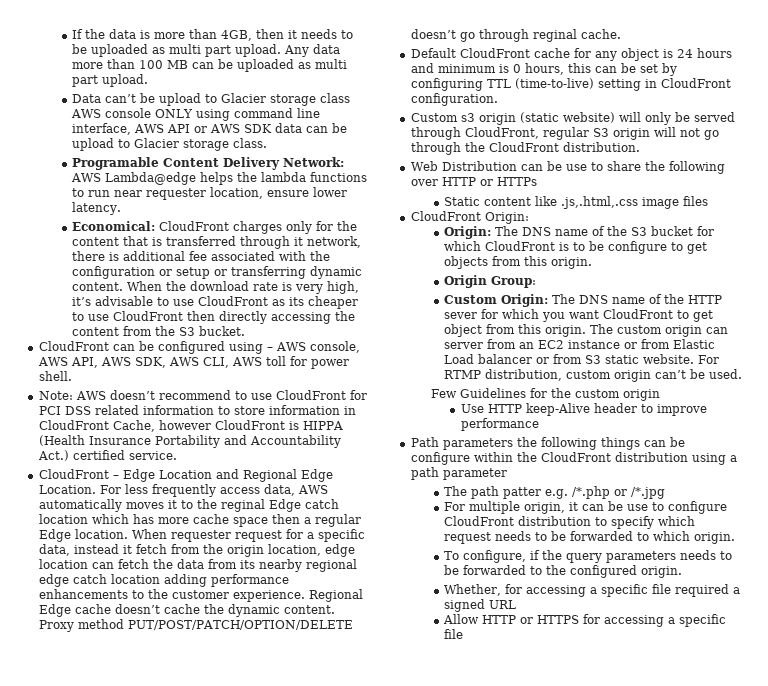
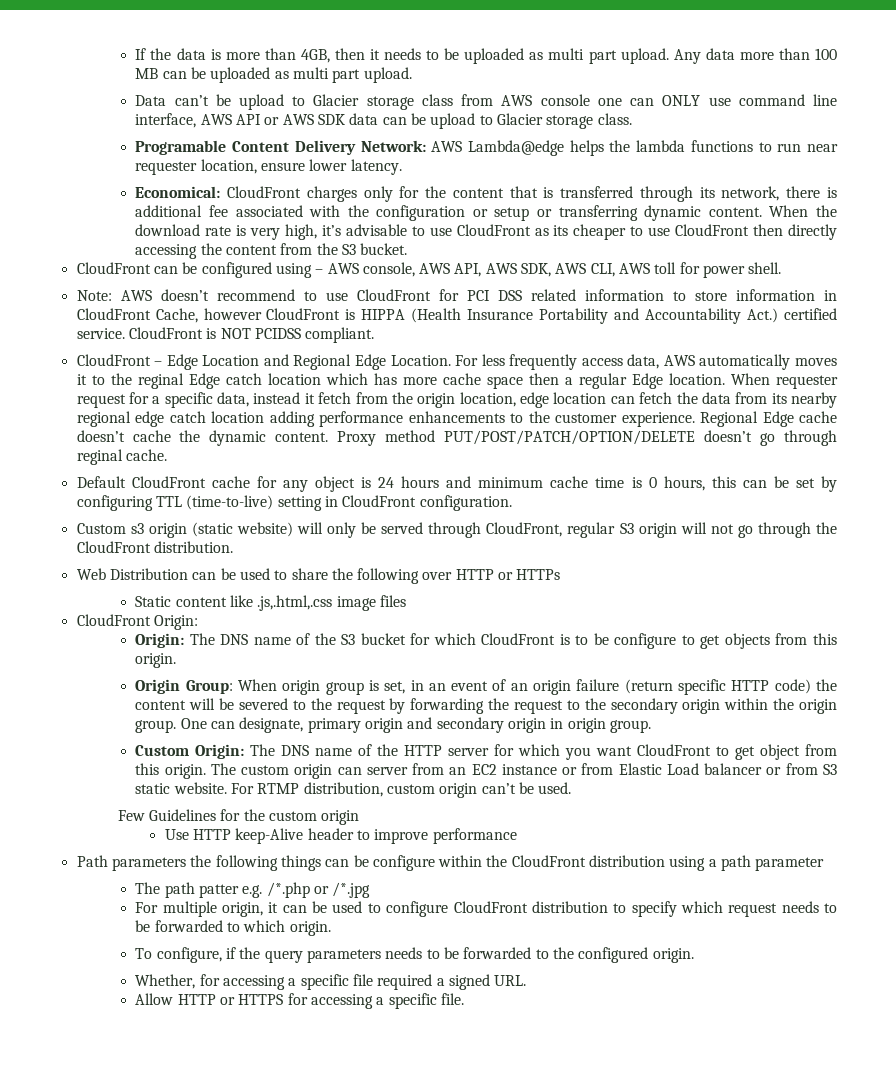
- Data can’t be upload to Glacier storage class AWS console ONLY using command line interface, AWS API or AWS SDK data can be upload to Glacier storage class.
+ Data can’t be upload to Glacier storage class from AWS console one can ONLY use command line interface, AWS API or AWS SDK data can be upload to Glacier storage class.
- Economical: CloudFront charges only for the content that is transferred through it network, there is additional fee associated with the configuration or setup or transferring dynamic content.
+ Economical: CloudFront charges only for the content that is transferred through its network, there is additional fee associated with the configuration or setup or transferring dynamic content.
+ CloudFront is NOT PCIDSS compliant.
- Default CloudFront cache for any object is 24 hours and minimum is 0 hours, this can be set by configuring TTL (time-to-live) setting in CloudFront configuration.
+ Default CloudFront cache for any object is 24 hours and minimum cache time is 0 hours, this can be set by configuring TTL (time-to-live) setting in CloudFront configuration.
- Web Distribution can be use to share the following over HTTP or HTTPs
+ Web Distribution can be used to share the following over HTTP or HTTPs
- Origin Group:
+ Origin Group: When origin group is set, in an event of an origin failure (return specific HTTP code) the content will be severed to the request by forwarding the request to the secondary origin within the origin group. One can designate, primary origin and secondary origin in origin group.
- Custom Origin: The DNS name of the HTTP sever for which you want CloudFront to get object from this origin.
+ Custom Origin: The DNS name of the HTTP server for which you want CloudFront to get object from this origin.
- For multiple origin, it can be use to configure CloudFront distribution to specify which request needs to be forwarded to which origin.
+ For multiple origin, it can be used to configure CloudFront distribution to specify which request needs to be forwarded to which origin.
- Whether, for accessing a specific file required a signed URL
+ Whether, for accessing a specific file required a signed URL.
- Allow HTTP or HTTPS for accessing a specific file
+ Allow HTTP or HTTPS for accessing a specific file.

